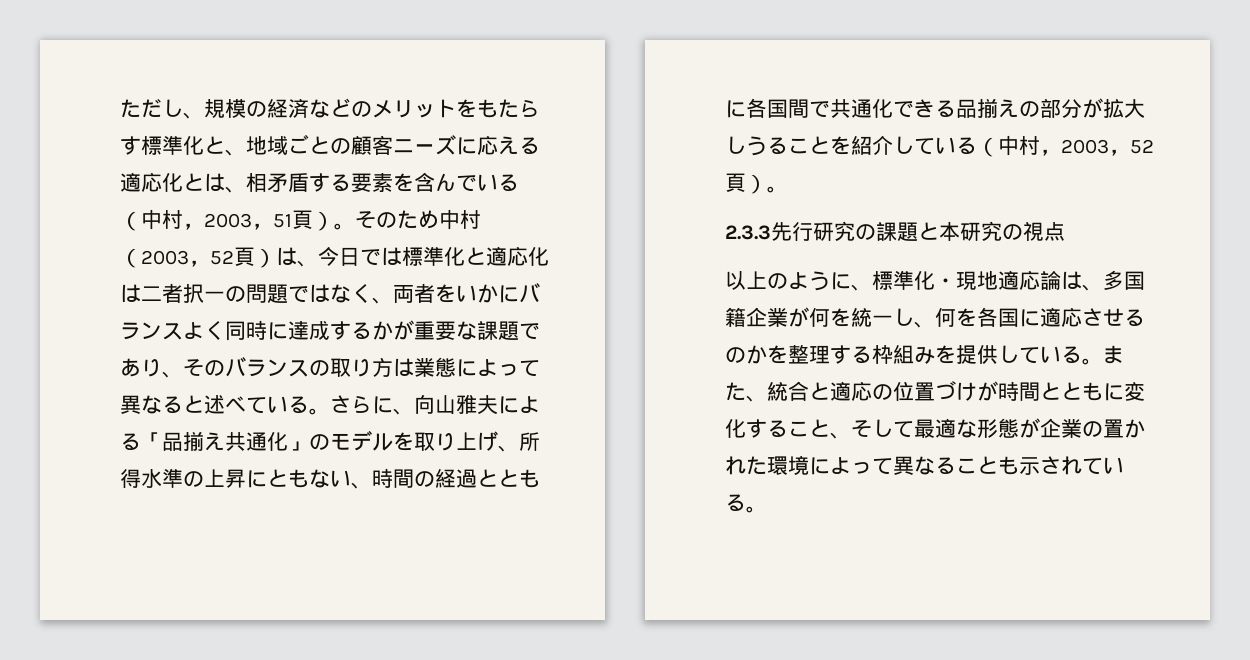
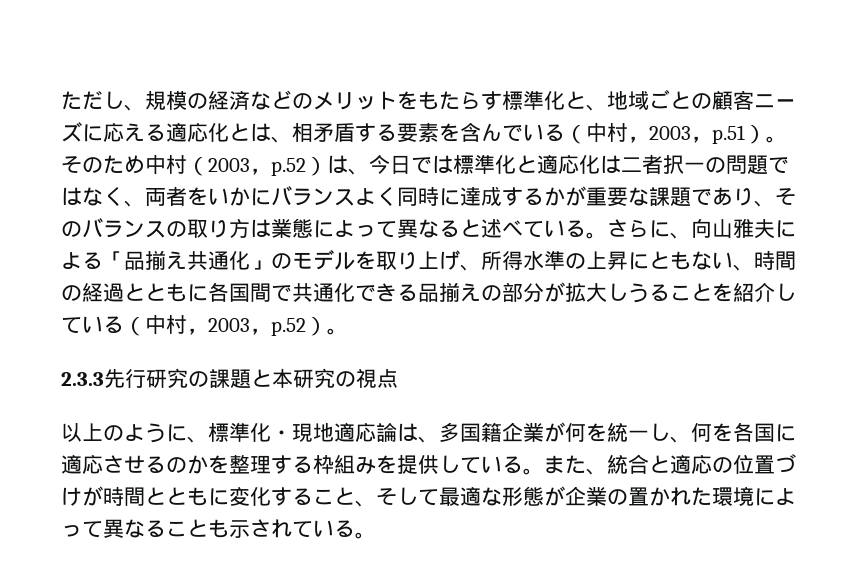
- ただし、規模の経済などのメリットをもたらす標準化と、地域ごとの顧客ニーズに応える適応化とは、相矛盾する要素を含んでいる（中村，2003，51頁）。
+ ただし、規模の経済などのメリットをもたらす標準化と、地域ごとの顧客ニーズに応える適応化とは、相矛盾する要素を含んでいる（中村，2003，p.51）。
- そのため中村（2003，52頁）は、今日では標準化と適応化は二者択一の問題ではなく、両者をいかにバランスよく同時に達成するかが重要な課題であり、そのバランスの取り方は業態によって異なると述べている。
+ そのため中村（2003，p.52）は、今日では標準化と適応化は二者択一の問題ではなく、両者をいかにバランスよく同時に達成するかが重要な課題であり、そのバランスの取り方は業態によって異なると述べている。
- さらに、向山雅夫による「品揃え共通化」のモデルを取り上げ、所得水準の上昇にともない、時間の経過とともに各国間で共通化できる品揃えの部分が拡大しうることを紹介している（中村，2003，52頁）。
+ さらに、向山雅夫による「品揃え共通化」のモデルを取り上げ、所得水準の上昇にともない、時間の経過とともに各国間で共通化できる品揃えの部分が拡大しうることを紹介している（中村，2003，p.52）。

